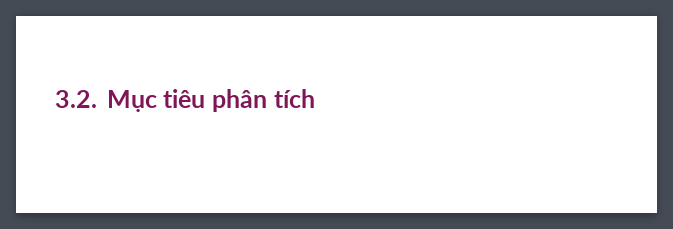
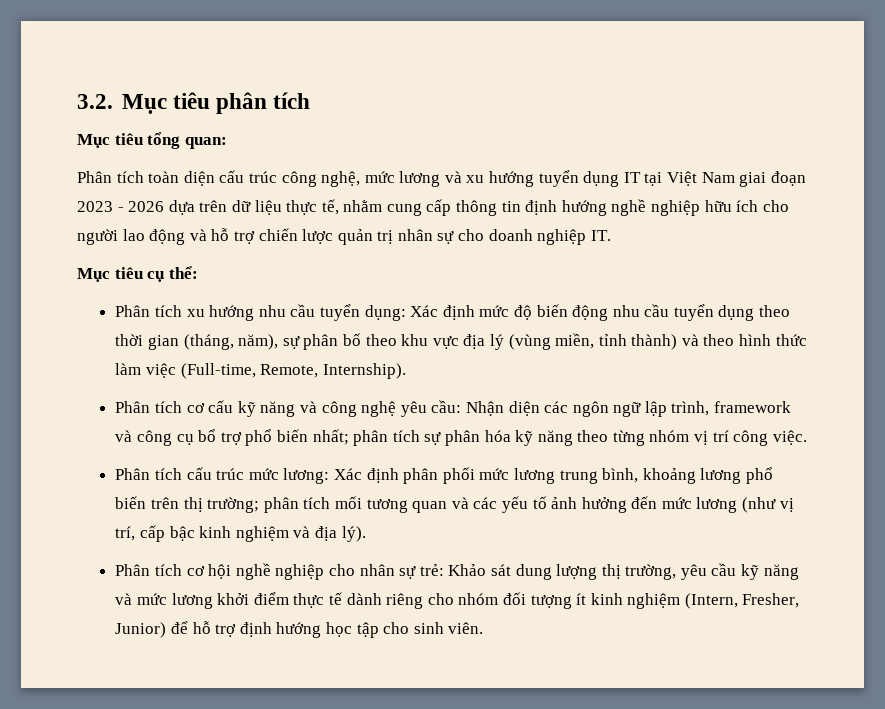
+ Mục tiêu tổng quan:
+ Phân tích toàn diện cấu trúc công nghệ, mức lương và xu hướng tuyển dụng IT tại Việt Nam giai đoạn 2023 - 2026 dựa trên dữ liệu thực tế, nhằm cung cấp thông tin định hướng nghề nghiệp hữu ích cho người lao động và hỗ trợ chiến lược quản trị nhân sự cho doanh nghiệp IT.
+ Mục tiêu cụ thể:
+ Phân tích xu hướng nhu cầu tuyển dụng: Xác định mức độ biến động nhu cầu tuyển dụng theo thời gian (tháng, năm), sự phân bố theo khu vực địa lý (vùng miền, tỉnh thành) và theo hình thức làm việc (Full-time, Remote, Internship).
+ Phân tích cơ cấu kỹ năng và công nghệ yêu cầu: Nhận diện các ngôn ngữ lập trình, framework và công cụ bổ trợ phổ biến nhất; phân tích sự phân hóa kỹ năng theo từng nhóm vị trí công việc.
+ Phân tích cấu trúc mức lương: Xác định phân phối mức lương trung bình, khoảng lương phổ biến trên thị trường; phân tích mối tương quan và các yếu tố ảnh hưởng đến mức lương (như vị trí, cấp bậc kinh nghiệm và địa lý).
+ Phân tích cơ hội nghề nghiệp cho nhân sự trẻ: Khảo sát dung lượng thị trường, yêu cầu kỹ năng và mức lương khởi điểm thực tế dành riêng cho nhóm đối tượng ít kinh nghiệm (Intern, Fresher, Junior) để hỗ trợ định hướng học tập cho sinh viên.

